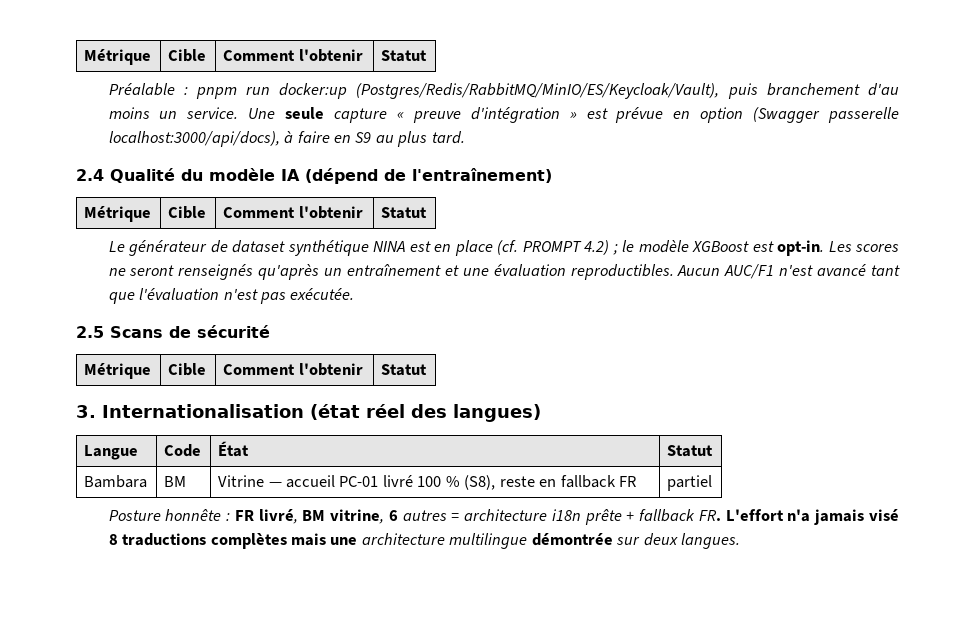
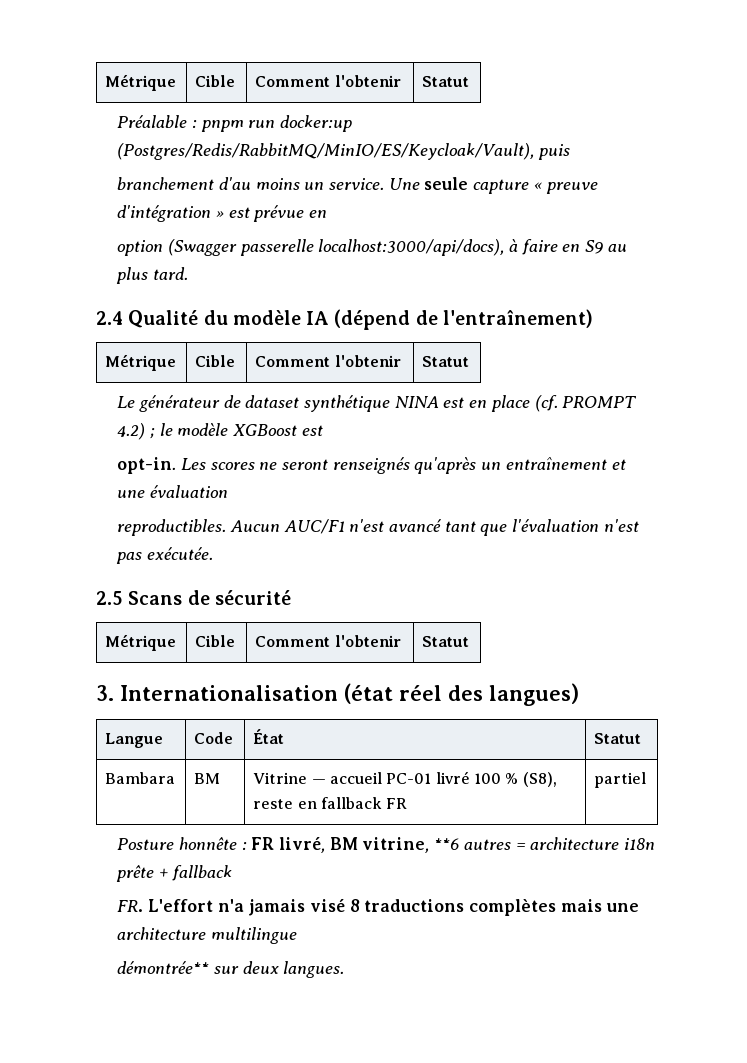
- Préalable : pnpm run docker:up (Postgres/Redis/RabbitMQ/MinIO/ES/Keycloak/Vault), puis branchement d'au moins un service.
+ Préalable : pnpm run docker:up (Postgres/Redis/RabbitMQ/MinIO/ES/Keycloak/Vault), puis
+ branchement d'au moins un service.
- Une seule capture « preuve d'intégration » est prévue en option (Swagger passerelle localhost:3000/api/docs), à faire en S9 au plus tard.
+ Une seule capture « preuve d'intégration » est prévue en
+ option (Swagger passerelle localhost:3000/api/docs), à faire en S9 au plus tard.
- Le générateur de dataset synthétique NINA est en place (cf. PROMPT 4.2) ; le modèle XGBoost est opt-in.
+ Le générateur de dataset synthétique NINA est en place (cf. PROMPT 4.2) ; le modèle XGBoost est
+ opt-in.
- Les scores ne seront renseignés qu'après un entraînement et une évaluation reproductibles.
+ Les scores ne seront renseignés qu'après un entraînement et une évaluation
+ reproductibles.
- Posture honnête : FR livré, BM vitrine, 6 autres = architecture i18n prête + fallback FR. L'effort n'a jamais visé 8 traductions complètes mais une architecture multilingue démontrée sur deux langues.
+ Posture honnête : FR livré, BM vitrine, **6 autres = architecture i18n prête + fallback
+ FR. L'effort n'a jamais visé 8 traductions complètes mais une architecture multilingue
+ démontrée** sur deux langues.

